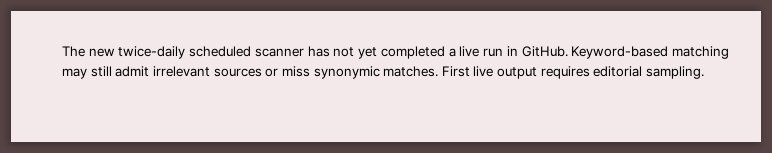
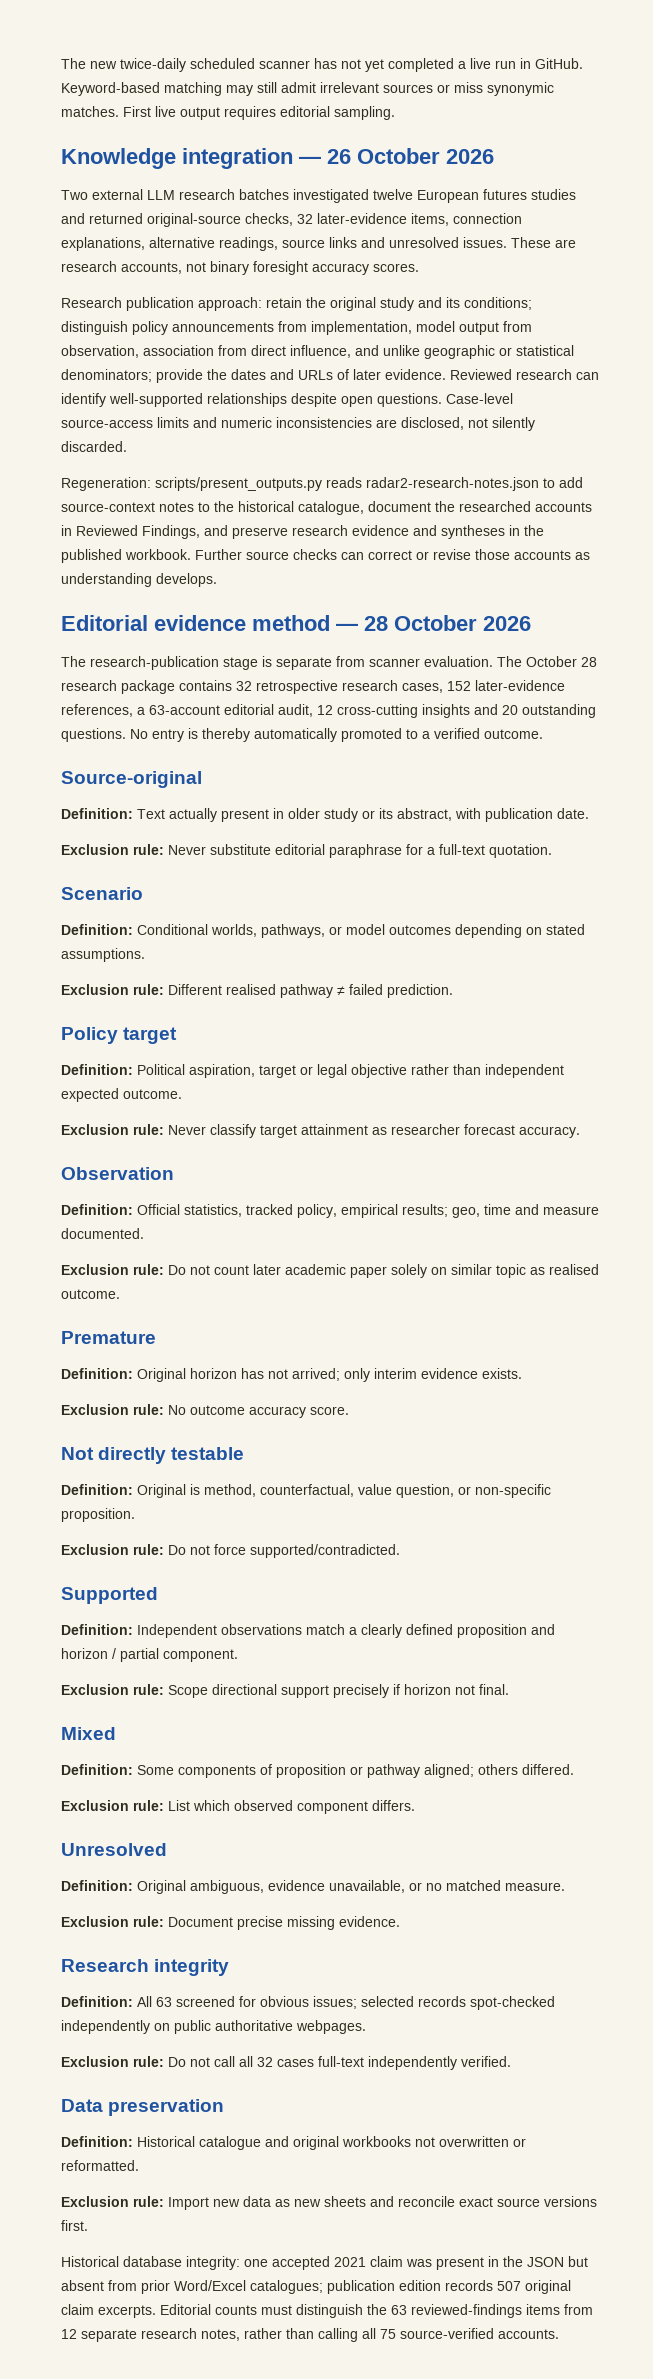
+ Knowledge integration — 26 October 2026
+ Two external LLM research batches investigated twelve European futures studies and returned original-source checks, 32 later-evidence items, connection explanations, alternative readings, source links and unresolved issues. These are research accounts, not binary foresight accuracy scores.
+ Research publication approach: retain the original study and its conditions; distinguish policy announcements from implementation, model output from observation, association from direct influence, and unlike geographic or statistical denominators; provide the dates and URLs of later evidence. Reviewed research can identify well-supported relationships despite open questions. Case-level source-access limits and numeric inconsistencies are disclosed, not silently discarded.
+ Regeneration: scripts/present_outputs.py reads radar2-research-notes.json to add source-context notes to the historical catalogue, document the researched accounts in Reviewed Findings, and preserve research evidence and syntheses in the published workbook. Further source checks can correct or revise those accounts as understanding develops.
+ Editorial evidence method — 28 October 2026
+ The research-publication stage is separate from scanner evaluation. The October 28 research package contains 32 retrospective research cases, 152 later-evidence references, a 63-account editorial audit, 12 cross-cutting insights and 20 outstanding questions. No entry is thereby automatically promoted to a verified outcome.
+ Source-original
+ Definition: Text actually present in older study or its abstract, with publication date.
+ Exclusion rule: Never substitute editorial paraphrase for a full-text quotation.
+ Scenario
+ Definition: Conditional worlds, pathways, or model outcomes depending on stated assumptions.
+ Exclusion rule: Different realised pathway ≠ failed prediction.
+ Policy target
+ Definition: Political aspiration, target or legal objective rather than independent expected outcome.
+ Exclusion rule: Never classify target attainment as researcher forecast accuracy.
+ Observation
+ Definition: Official statistics, tracked policy, empirical results; geo, time and measure documented.
+ Exclusion rule: Do not count later academic paper solely on similar topic as realised outcome.
+ Premature
+ Definition: Original horizon has not arrived; only interim evidence exists.
+ Exclusion rule: No outcome accuracy score.
+ Not directly testable
+ Definition: Original is method, counterfactual, value question, or non-specific proposition.
+ Exclusion rule: Do not force supported/contradicted.
+ Supported
+ Definition: Independent observations match a clearly defined proposition and horizon / partial component.
+ Exclusion rule: Scope directional support precisely if horizon not final.
+ Mixed
+ Definition: Some components of proposition or pathway aligned; others differed.
+ Exclusion rule: List which observed component differs.
+ Unresolved
+ Definition: Original ambiguous, evidence unavailable, or no matched measure.
+ Exclusion rule: Document precise missing evidence.
+ Research integrity
+ Definition: All 63 screened for obvious issues; selected records spot-checked independently on public authoritative webpages.
+ Exclusion rule: Do not call all 32 cases full-text independently verified.
+ Data preservation
+ Definition: Historical catalogue and original workbooks not overwritten or reformatted.
+ Exclusion rule: Import new data as new sheets and reconcile exact source versions first.
+ Historical database integrity: one accepted 2021 claim was present in the JSON but absent from prior Word/Excel catalogues; publication edition records 507 original claim excerpts. Editorial counts must distinguish the 63 reviewed-findings items from 12 separate research notes, rather than calling all 75 source-verified accounts.

